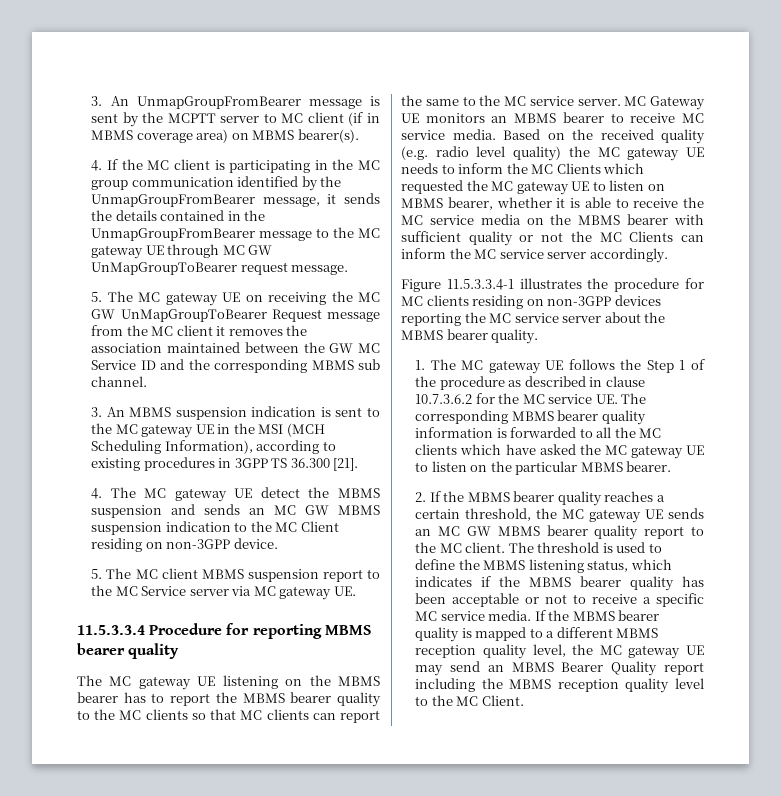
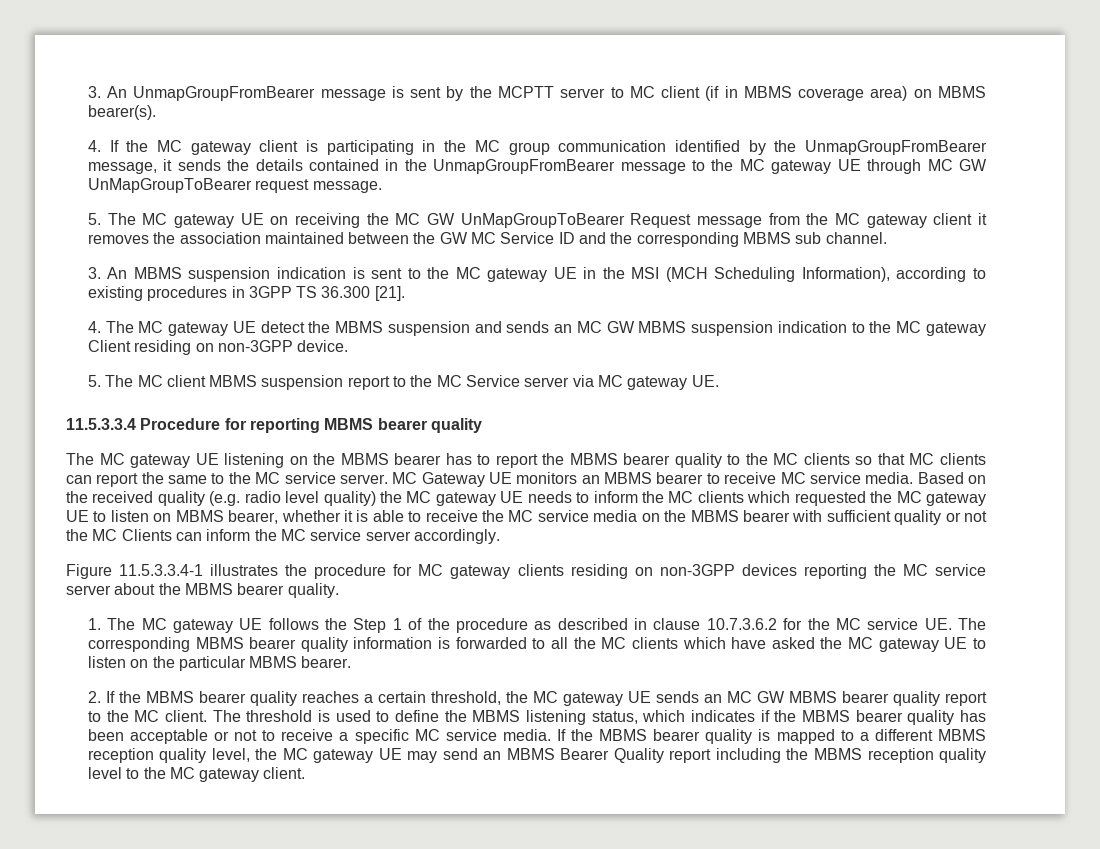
- 4. If the MC client is participating in the MC group communication identified by the UnmapGroupFromBearer message, it sends the details contained in the UnmapGroupFromBearer message to the MC gateway UE through MC GW UnMapGroupToBearer request message.
+ 4. If the MC gateway client is participating in the MC group communication identified by the UnmapGroupFromBearer message, it sends the details contained in the UnmapGroupFromBearer message to the MC gateway UE through MC GW UnMapGroupToBearer request message.
- 5. The MC gateway UE on receiving the MC GW UnMapGroupToBearer Request message from the MC client it removes the association maintained between the GW MC Service ID and the corresponding MBMS sub channel.
+ 5. The MC gateway UE on receiving the MC GW UnMapGroupToBearer Request message from the MC gateway client it removes the association maintained between the GW MC Service ID and the corresponding MBMS sub channel.
- 4. The MC gateway UE detect the MBMS suspension and sends an MC GW MBMS suspension indication to the MC Client residing on non-3GPP device.
+ 4. The MC gateway UE detect the MBMS suspension and sends an MC GW MBMS suspension indication to the MC gateway Client residing on non-3GPP device.
- Based on the received quality (e.g. radio level quality) the MC gateway UE needs to inform the MC Clients which requested the MC gateway UE to listen on MBMS bearer, whether it is able to receive the MC service media on the MBMS bearer with sufficient quality or not the MC Clients can inform the MC service server accordingly.
+ Based on the received quality (e.g. radio level quality) the MC gateway UE needs to inform the MC clients which requested the MC gateway UE to listen on MBMS bearer, whether it is able to receive the MC service media on the MBMS bearer with sufficient quality or not the MC Clients can inform the MC service server accordingly.
- Figure 11.5.3.3.4-1 illustrates the procedure for MC clients residing on non-3GPP devices reporting the MC service server about the MBMS bearer quality.
+ Figure 11.5.3.3.4-1 illustrates the procedure for MC gateway clients residing on non-3GPP devices reporting the MC service server about the MBMS bearer quality.
- If the MBMS bearer quality is mapped to a different MBMS reception quality level, the MC gateway UE may send an MBMS Bearer Quality report including the MBMS reception quality level to the MC Client.
+ If the MBMS bearer quality is mapped to a different MBMS reception quality level, the MC gateway UE may send an MBMS Bearer Quality report including the MBMS reception quality level to the MC gateway client.

